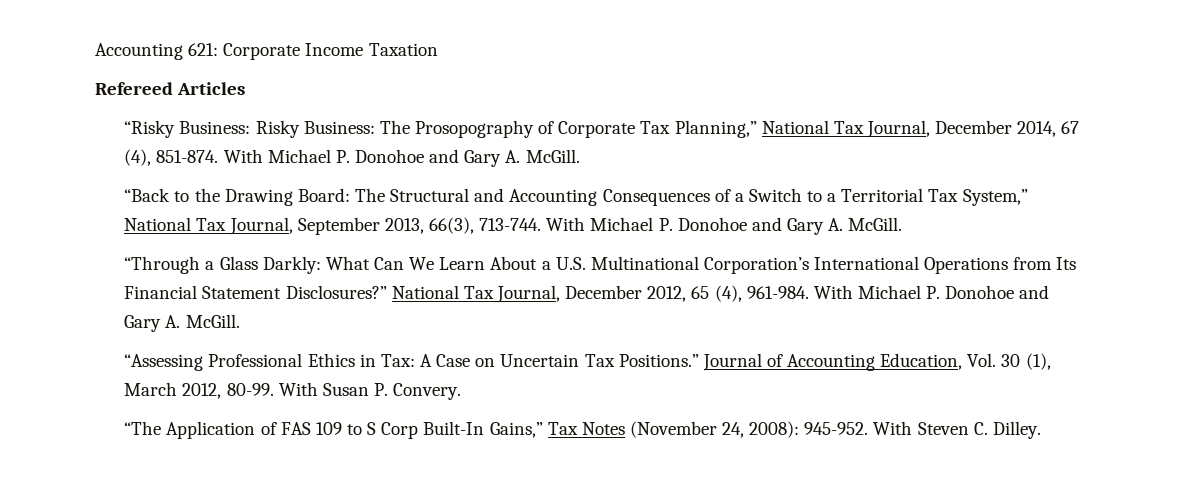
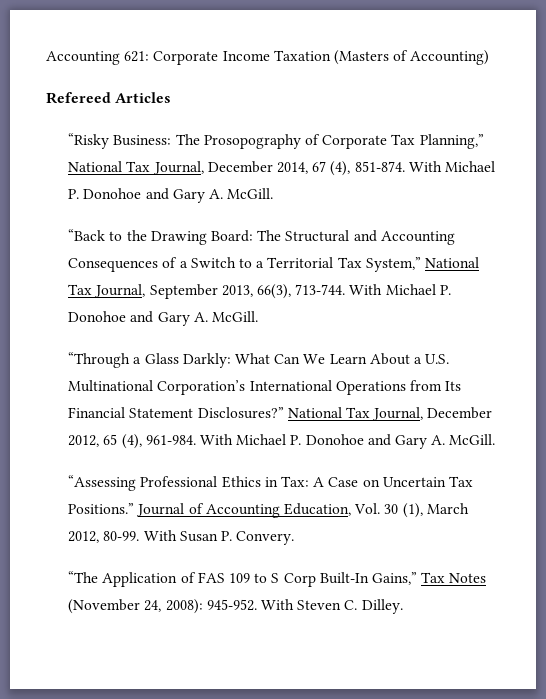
- Accounting 621: Corporate Income Taxation
+ Accounting 621: Corporate Income Taxation (Masters of Accounting)
- “Risky Business: Risky Business: The Prosopography of Corporate Tax Planning,” National Tax Journal, December 2014, 67 (4), 851-874.
+ “Risky Business: The Prosopography of Corporate Tax Planning,” National Tax Journal, December 2014, 67 (4), 851-874.

